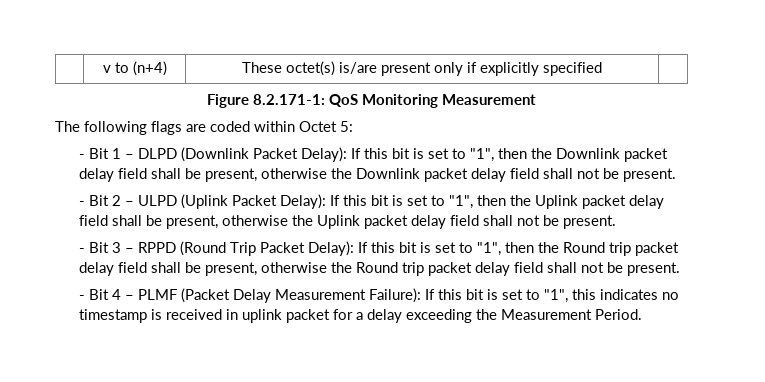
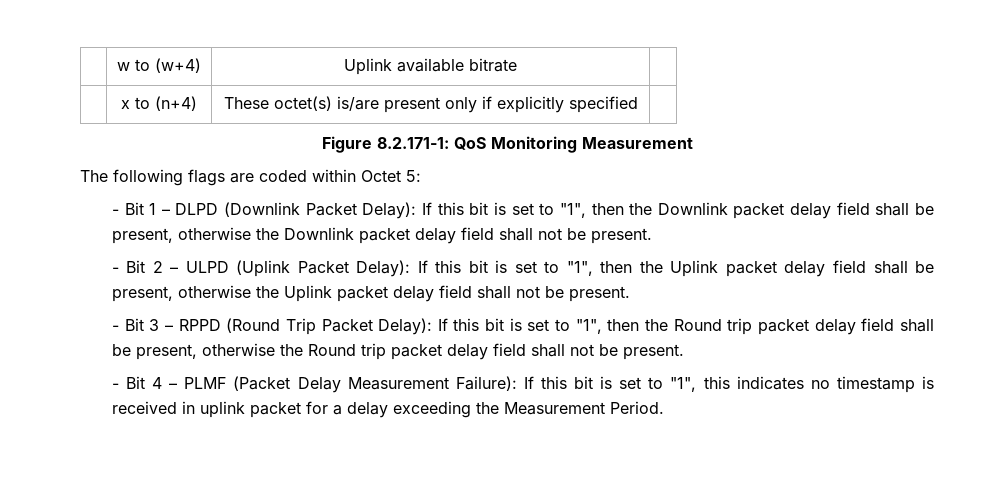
- | v to (n+4) | These octet(s) is/are present only if explicitly specified |
+ | w to (w+4) | Uplink available bitrate |
+ | x to (n+4) | These octet(s) is/are present only if explicitly specified |

